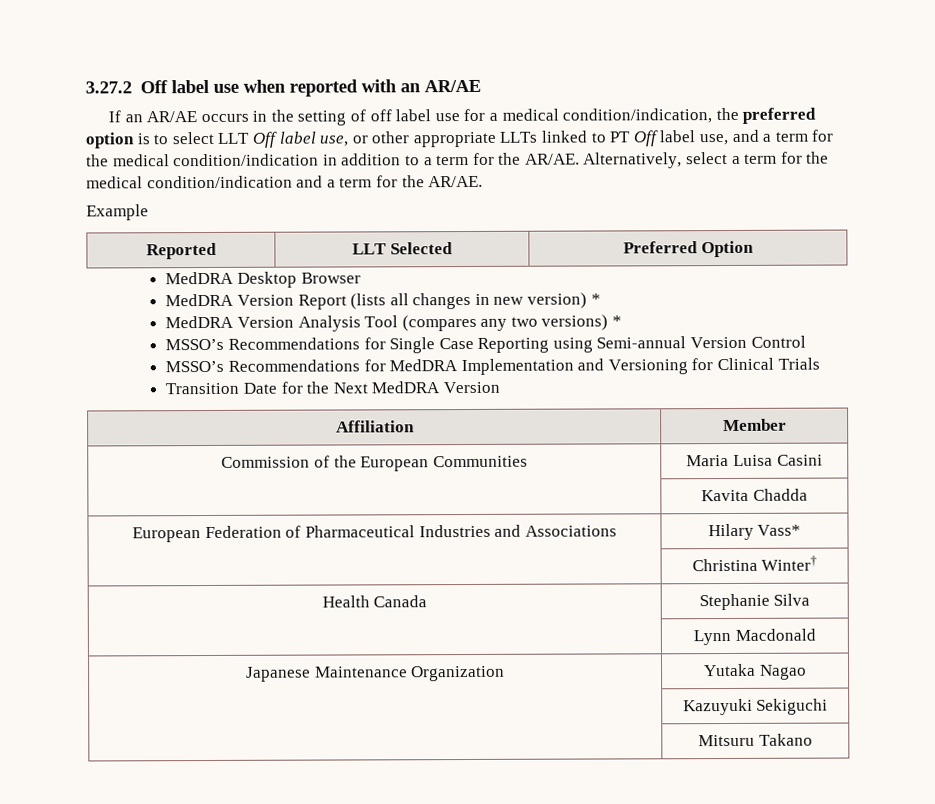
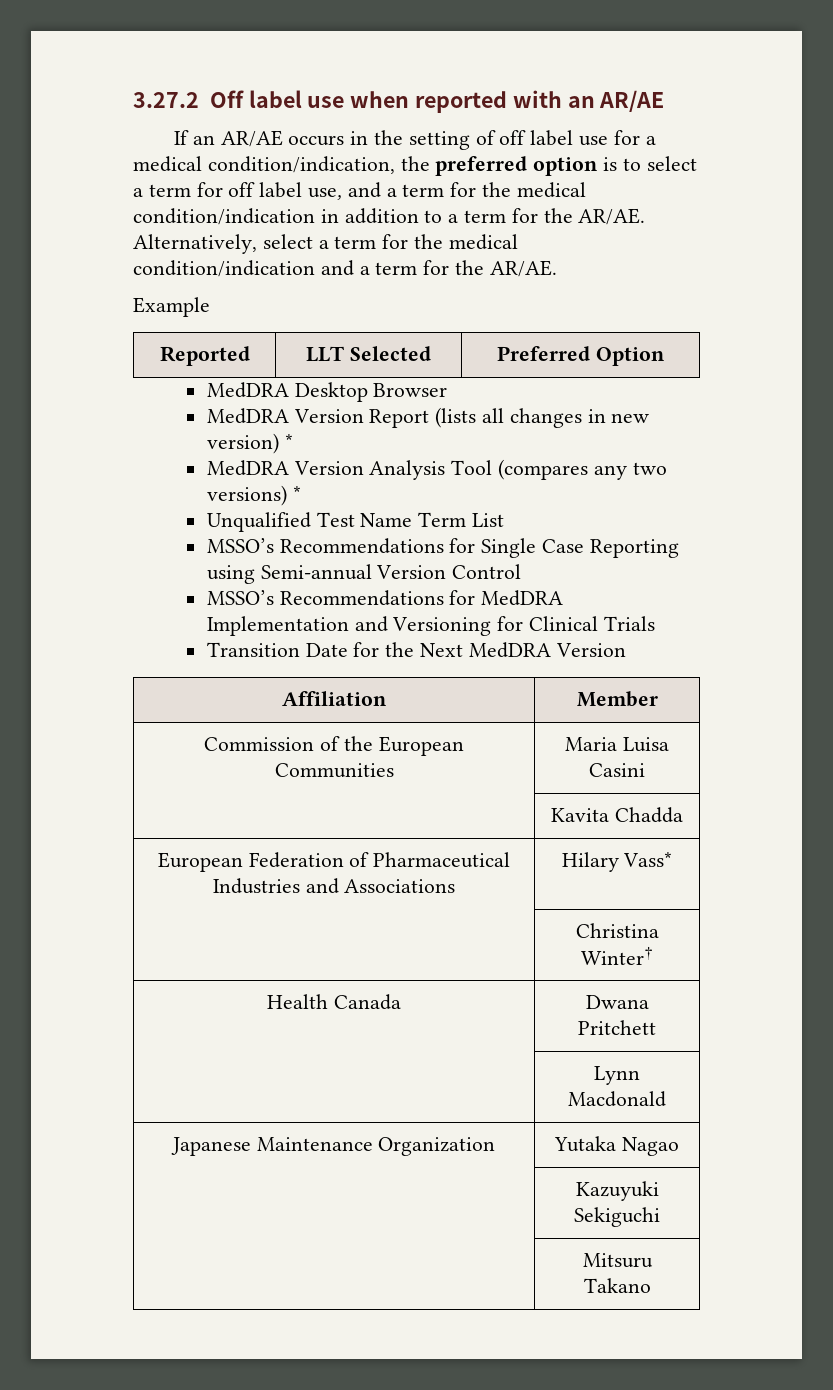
- If an AR/AE occurs in the setting of off label use for a medical condition/indication, the preferred option is to select LLT Off label use, or other appropriate LLTs linked to PT Off label use, and a term for the medical condition/indication in addition to a term for the AR/AE.
+ If an AR/AE occurs in the setting of off label use for a medical condition/indication, the preferred option is to select a term for off label use, and a term for the medical condition/indication in addition to a term for the AR/AE.
+ Unqualified Test Name Term List
- Health Canada | Stephanie Silva
+ Health Canada | Dwana Pritchett

